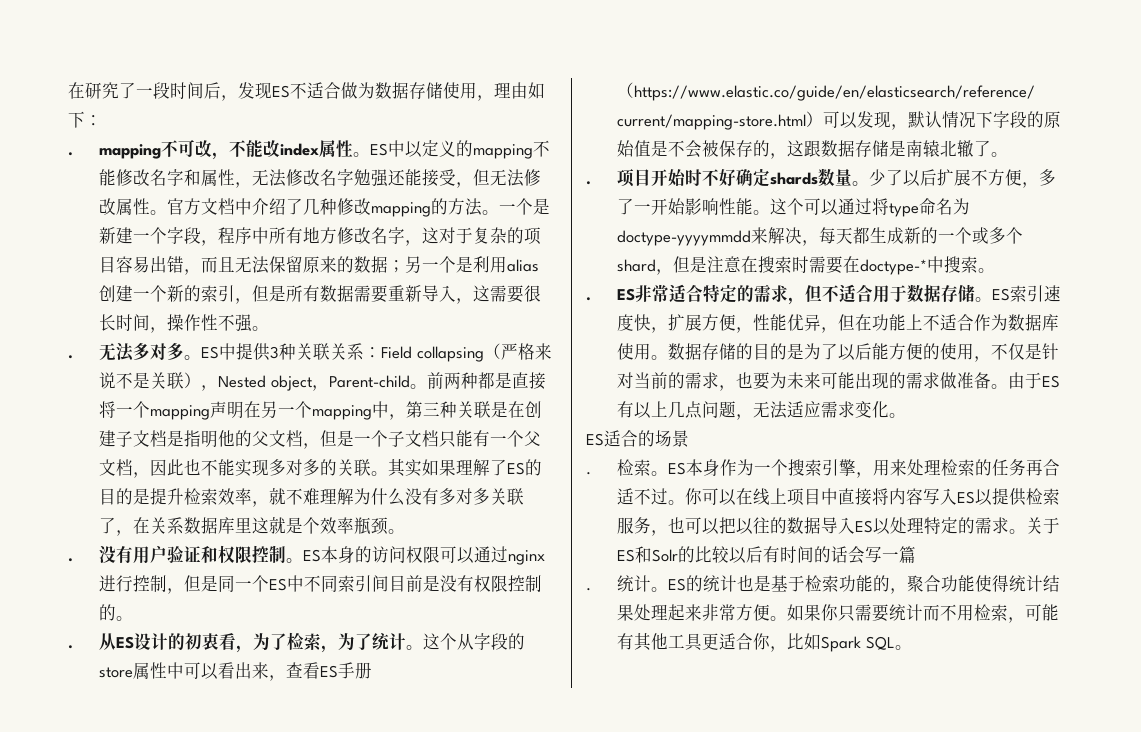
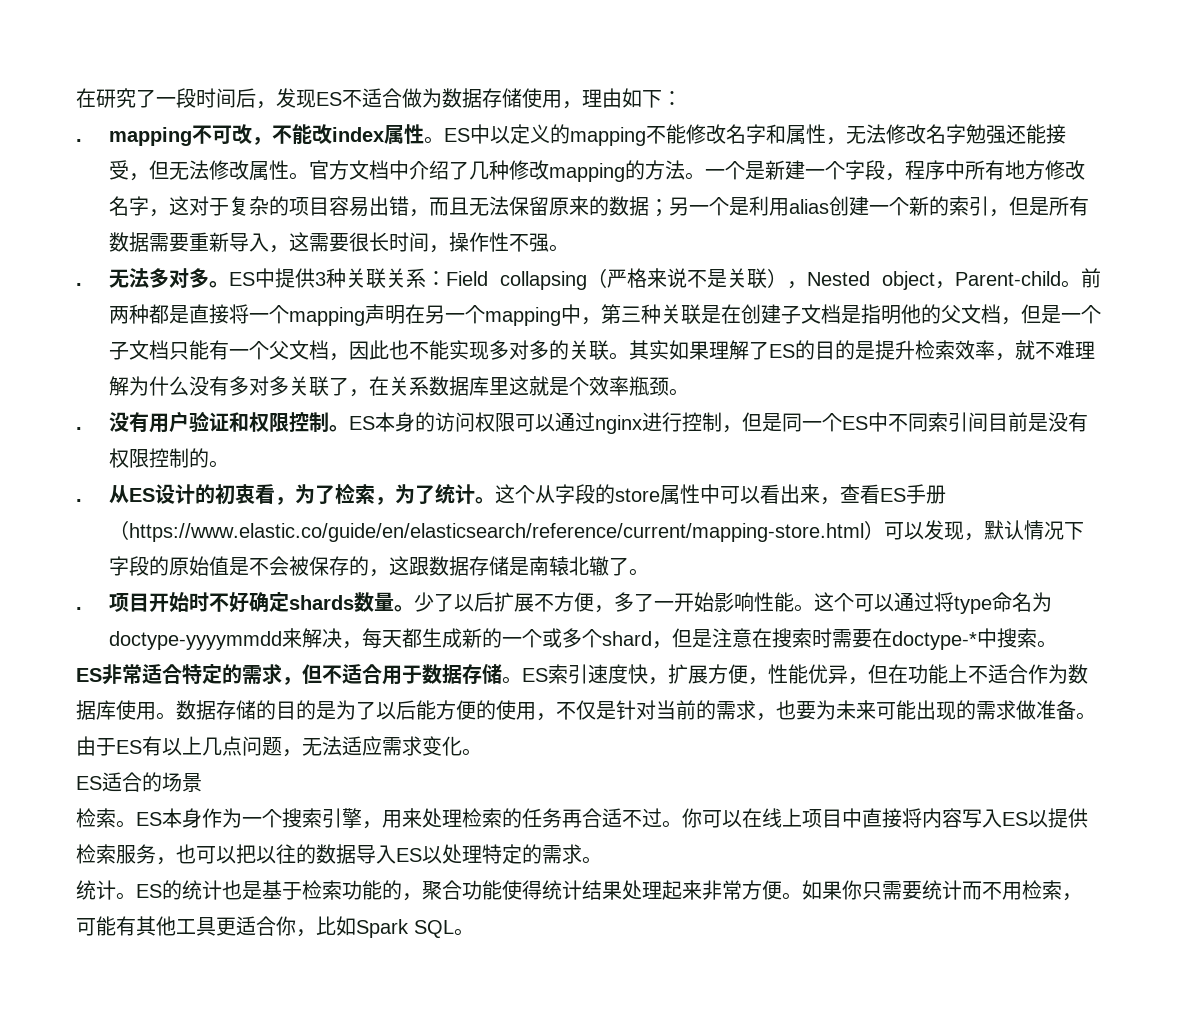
  这个可以通过将type命名为doctype-yyyymmdd来解决，每天都生成新的一个或多个shard，但是注意在搜索时需要在doctype-*中搜索。
- . ES非常适合特定的需求，但不适合用于数据存储。
+ ES非常适合特定的需求，但不适合用于数据存储。
  ES适合的场景
- .检索。
+ 检索。
- 你可以在线上项目中直接将内容写入ES以提供检索服务，也可以把以往的数据导入ES以处理特定的需求。关于ES和Solr的比较以后有时间的话会写一篇
- .统计。
+ 你可以在线上项目中直接将内容写入ES以提供检索服务，也可以把以往的数据导入ES以处理特定的需求。
+ 统计。

